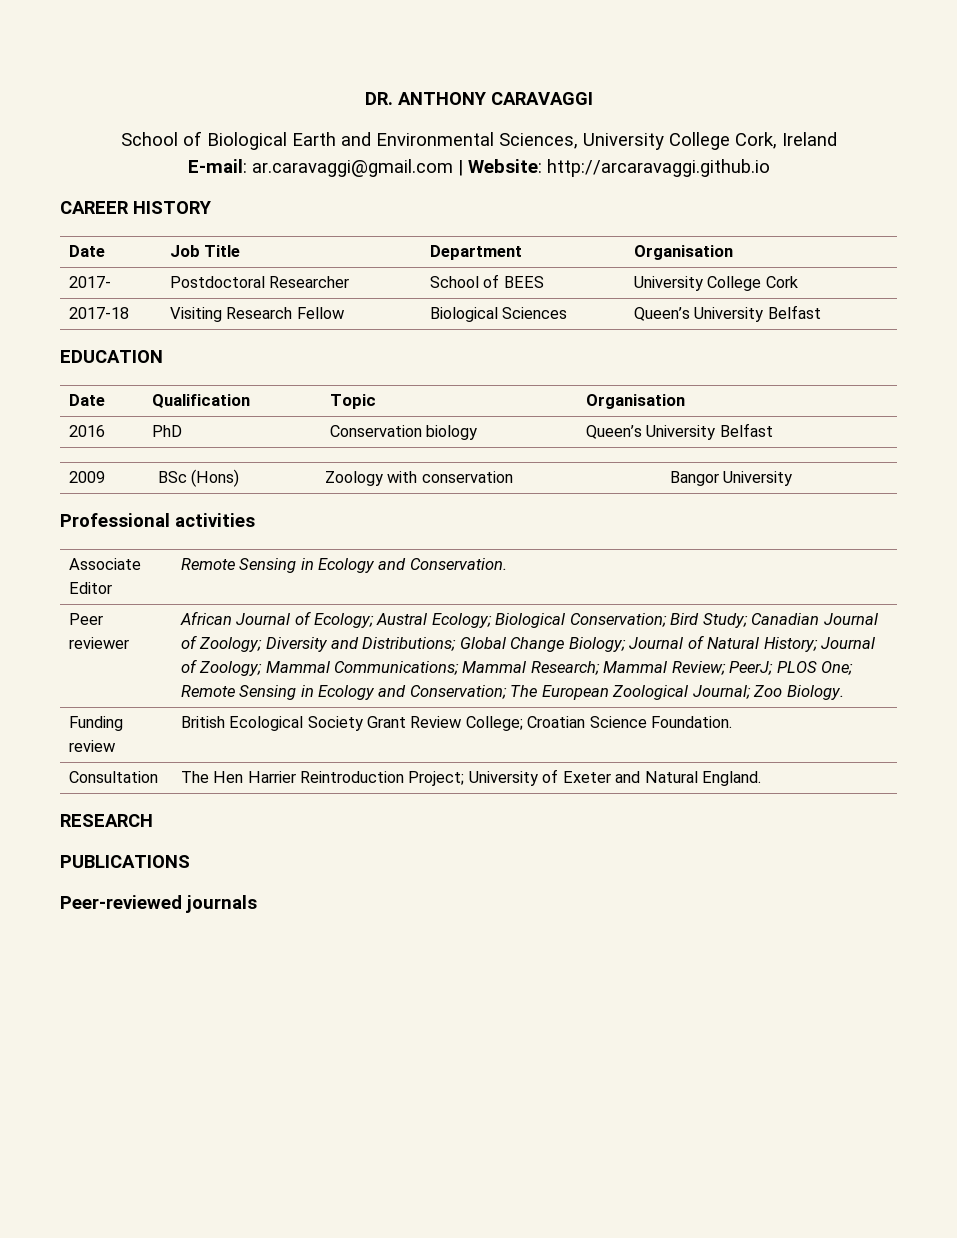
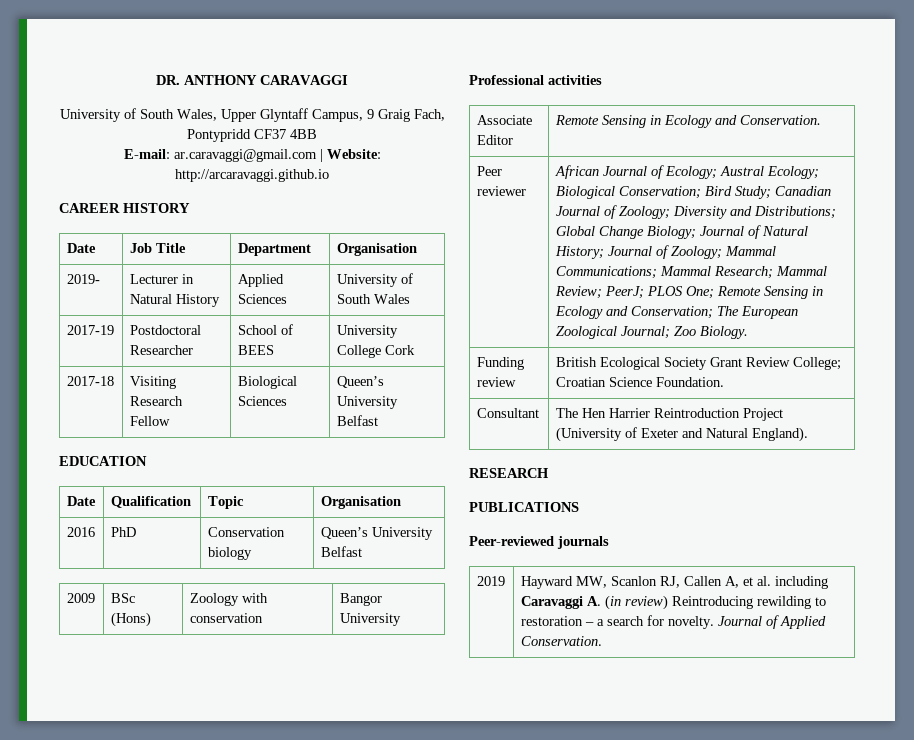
- School of Biological Earth and Environmental Sciences, University College Cork, Ireland
+ University of South Wales, Upper Glyntaff Campus, 9 Graig Fach, Pontypridd CF37 4BB
- 2017- | Postdoctoral Researcher | School of BEES | University College Cork
+ 2019- | Lecturer in Natural History | Applied Sciences | University of South Wales
+ 2017-19 | Postdoctoral Researcher | School of BEES | University College Cork
- Consultation | The Hen Harrier Reintroduction Project; University of Exeter and Natural England.
+ Consultant | The Hen Harrier Reintroduction Project (University of Exeter and Natural England).
+ 2019 | Hayward MW, Scanlon RJ, Callen A, et al. including Caravaggi A. (in review) Reintroducing rewilding to restoration – a search for novelty. Journal of Applied Conservation.

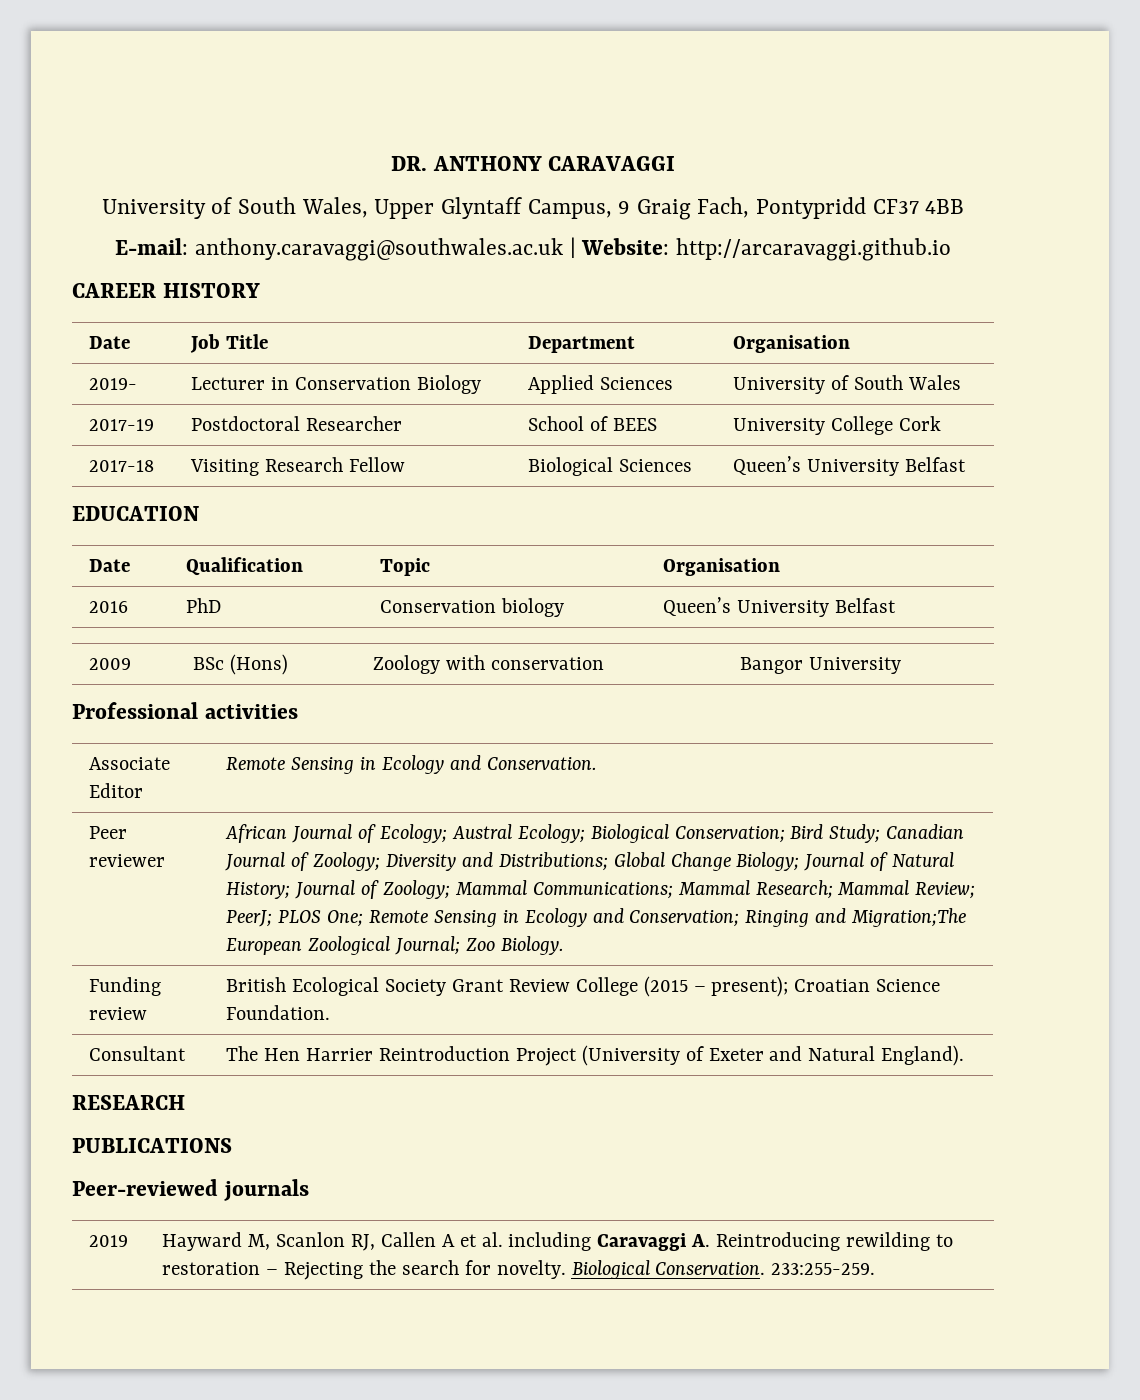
- E-mail: ar.caravaggi@gmail.com | Website: http://arcaravaggi.github.io
+ E-mail: anthony.caravaggi@southwales.ac.uk | Website: http://arcaravaggi.github.io
- 2019- | Lecturer in Natural History | Applied Sciences | University of South Wales
+ 2019- | Lecturer in Conservation Biology | Applied Sciences | University of South Wales
- African Journal of Ecology; Austral Ecology; Biological Conservation; Bird Study; Canadian Journal of Zoology; Diversity and Distributions; Global Change Biology; Journal of Natural History; Journal of Zoology; Mammal Communications; Mammal Research; Mammal Review; PeerJ; PLOS One; Remote Sensing in Ecology and Conservation; The European Zoological Journal; Zoo Biology.
+ African Journal of Ecology; Austral Ecology; Biological Conservation; Bird Study; Canadian Journal of Zoology; Diversity and Distributions; Global Change Biology; Journal of Natural History; Journal of Zoology; Mammal Communications; Mammal Research; Mammal Review; PeerJ; PLOS One; Remote Sensing in Ecology and Conservation; Ringing and Migration;The European Zoological Journal; Zoo Biology.
- Funding review | British Ecological Society Grant Review College; Croatian Science Foundation.
+ Funding review | British Ecological Society Grant Review College (2015 – present); Croatian Science Foundation.
- 2019 | Hayward MW, Scanlon RJ, Callen A, et al. including Caravaggi A. (in review) Reintroducing rewilding to restoration – a search for novelty. Journal of Applied Conservation.
+ 2019 | Hayward M, Scanlon RJ, Callen A et al. including Caravaggi A. Reintroducing rewilding to restoration – Rejecting the search for novelty. Biological Conservation. 233:255-259.

